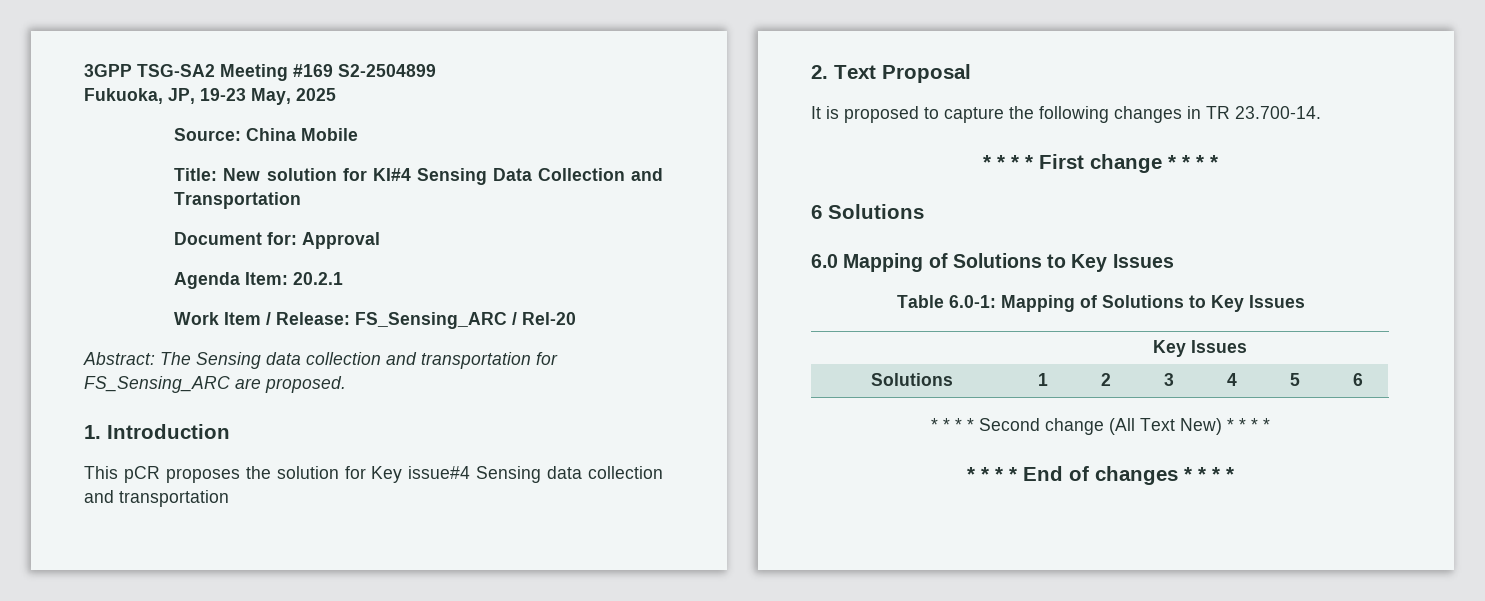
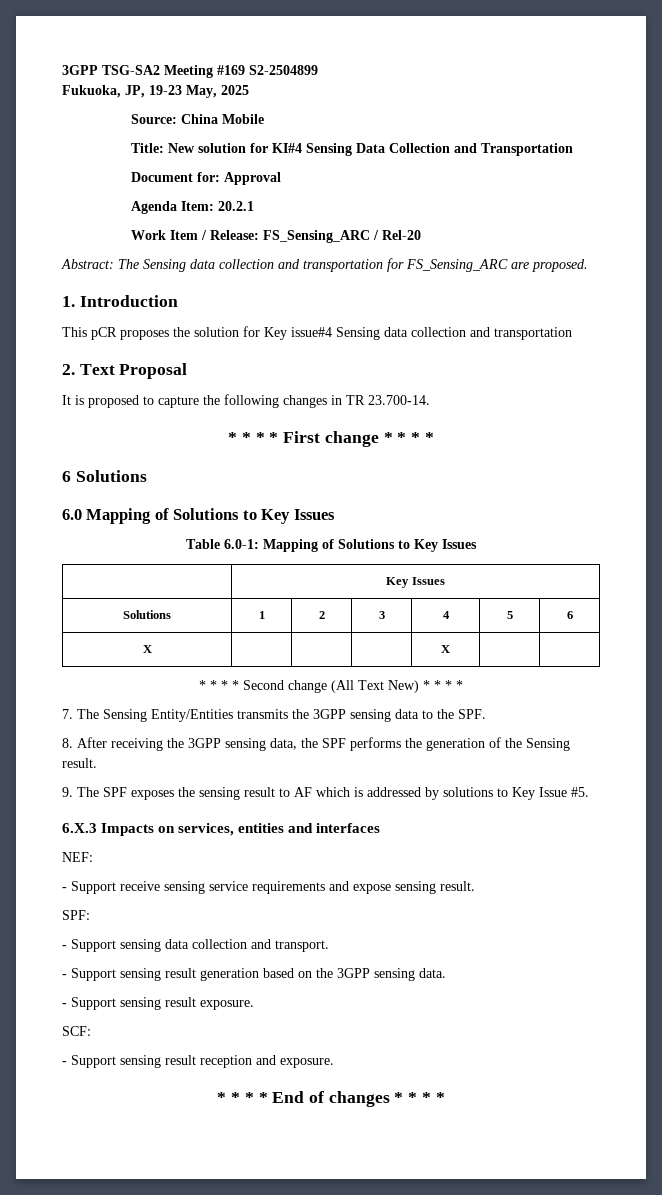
+ X | | | | X | |
+ 7. The Sensing Entity/Entities transmits the 3GPP sensing data to the SPF.
+ 8. After receiving the 3GPP sensing data, the SPF performs the generation of the Sensing result.
+ 9. The SPF exposes the sensing result to AF which is addressed by solutions to Key Issue #5.
+ 6.X.3 Impacts on services, entities and interfaces
+ NEF:
+ - Support receive sensing service requirements and expose sensing result.
+ SPF:
+ - Support sensing data collection and transport.
+ - Support sensing result generation based on the 3GPP sensing data.
+ - Support sensing result exposure.
+ SCF:
+ - Support sensing result reception and exposure.

